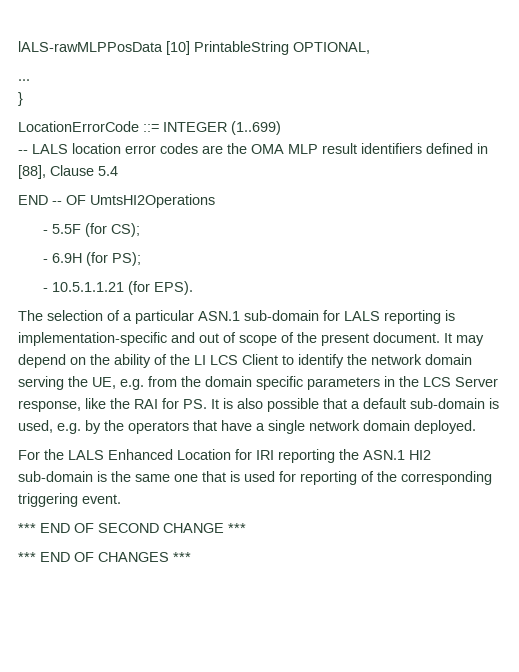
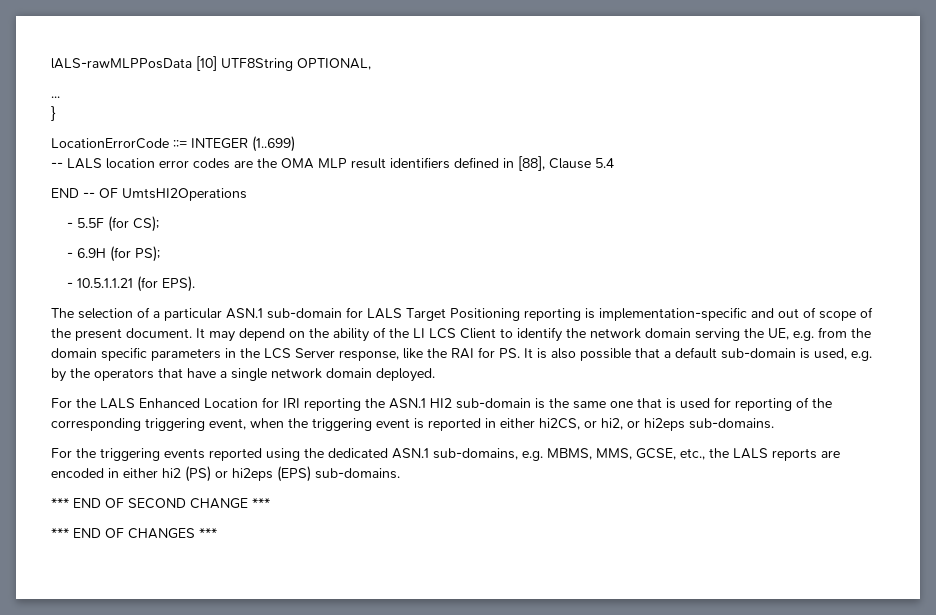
- lALS-rawMLPPosData [10] PrintableString OPTIONAL,
+ lALS-rawMLPPosData [10] UTF8String OPTIONAL,
- The selection of a particular ASN.1 sub-domain for LALS reporting is implementation-specific and out of scope of the present document.
+ The selection of a particular ASN.1 sub-domain for LALS Target Positioning reporting is implementation-specific and out of scope of the present document.
- For the LALS Enhanced Location for IRI reporting the ASN.1 HI2 sub-domain is the same one that is used for reporting of the corresponding triggering event.
+ For the LALS Enhanced Location for IRI reporting the ASN.1 HI2 sub-domain is the same one that is used for reporting of the corresponding triggering event, when the triggering event is reported in either hi2CS, or hi2, or hi2eps sub-domains.
+ For the triggering events reported using the dedicated ASN.1 sub-domains, e.g. MBMS, MMS, GCSE, etc., the LALS reports are encoded in either hi2 (PS) or hi2eps (EPS) sub-domains.

